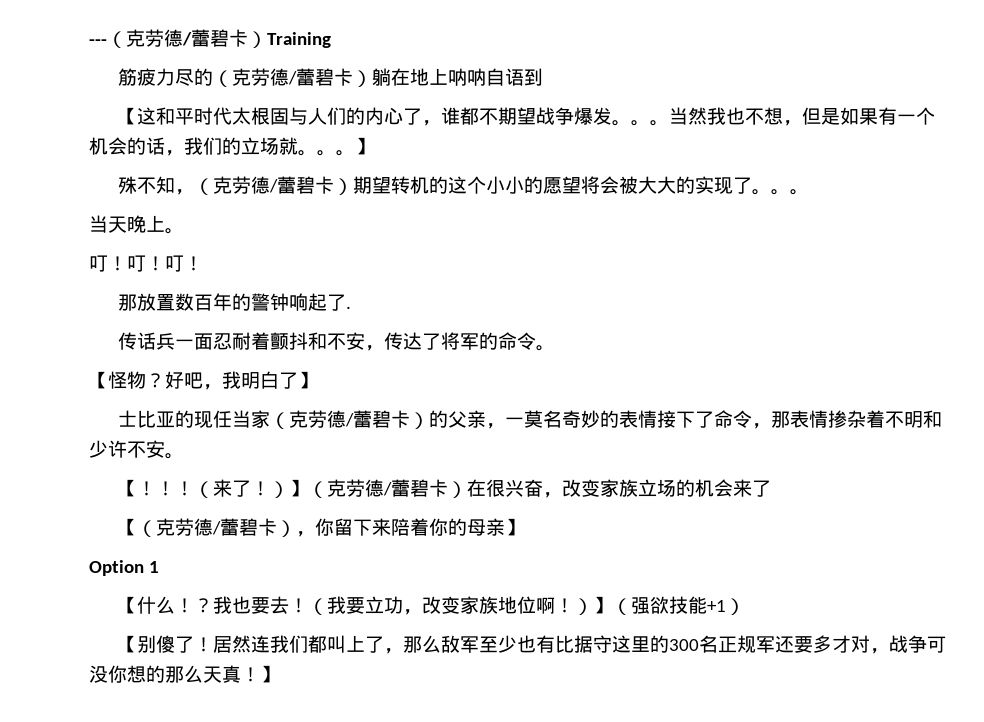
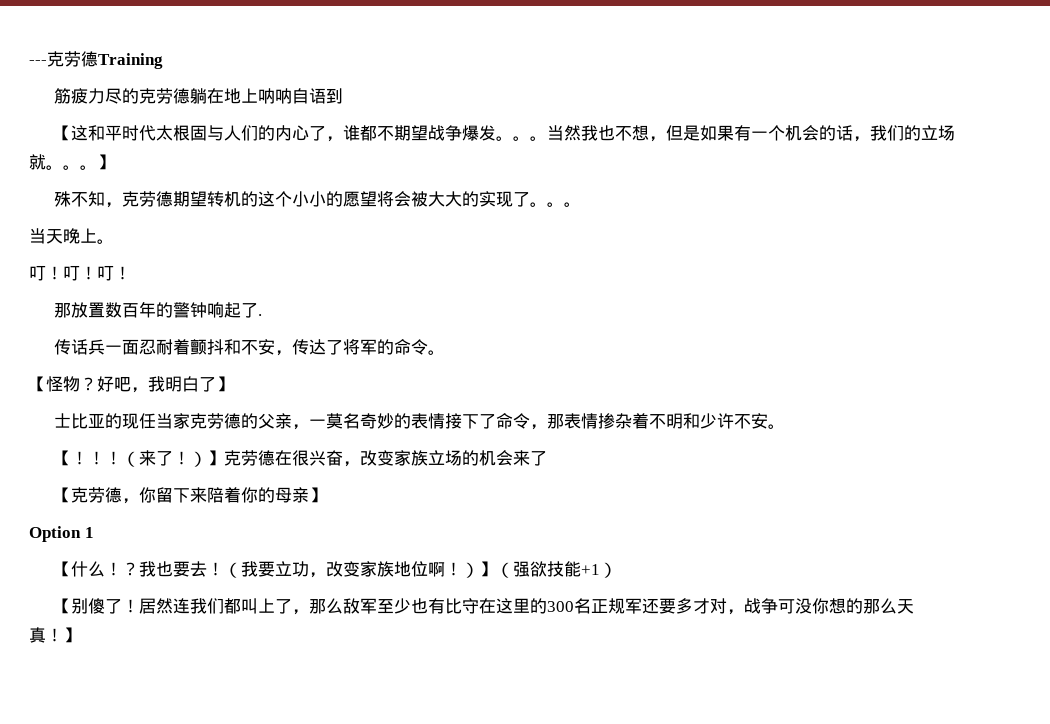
- ---（克劳德/蕾碧卡）Training
+ ---克劳德Training
- 筋疲力尽的（克劳德/蕾碧卡）躺在地上呐呐自语到
+ 筋疲力尽的克劳德躺在地上呐呐自语到
- 殊不知，（克劳德/蕾碧卡）期望转机的这个小小的愿望将会被大大的实现了。
+ 殊不知，克劳德期望转机的这个小小的愿望将会被大大的实现了。
- 士比亚的现任当家（克劳德/蕾碧卡）的父亲，一莫名奇妙的表情接下了命令，那表情掺杂着不明和少许不安。
+ 士比亚的现任当家克劳德的父亲，一莫名奇妙的表情接下了命令，那表情掺杂着不明和少许不安。
- （来了！）】（克劳德/蕾碧卡）在很兴奋，改变家族立场的机会来了
+ （来了！）】克劳德在很兴奋，改变家族立场的机会来了
- 【（克劳德/蕾碧卡），你留下来陪着你的母亲】
+ 【克劳德，你留下来陪着你的母亲】
- 居然连我们都叫上了，那么敌军至少也有比据守这里的300名正规军还要多才对，战争可没你想的那么天真！
+ 居然连我们都叫上了，那么敌军至少也有比守在这里的300名正规军还要多才对，战争可没你想的那么天真！

